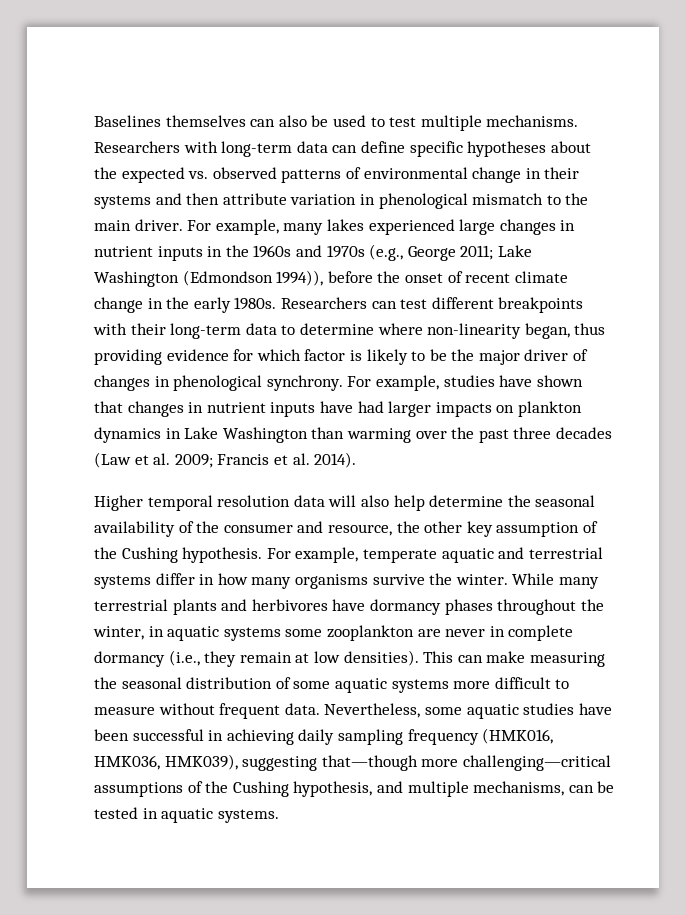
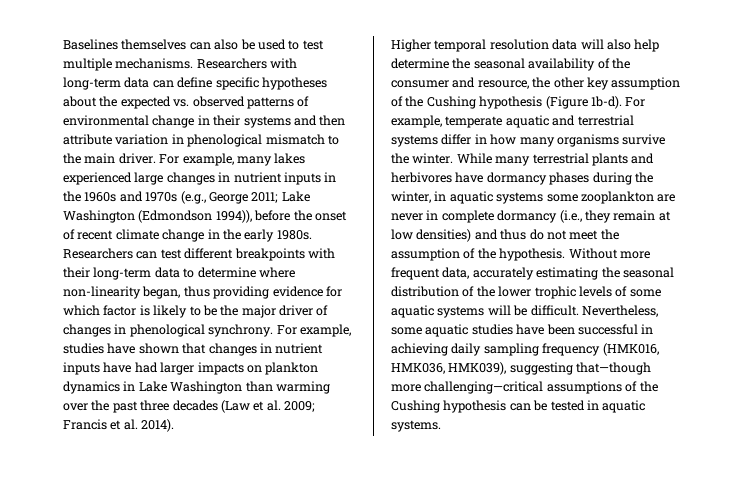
- Higher temporal resolution data will also help determine the seasonal availability of the consumer and resource, the other key assumption of the Cushing hypothesis.
+ Higher temporal resolution data will also help determine the seasonal availability of the consumer and resource, the other key assumption of the Cushing hypothesis (Figure 1b-d).
- While many terrestrial plants and herbivores have dormancy phases throughout the winter, in aquatic systems some zooplankton are never in complete dormancy (i.e., they remain at low densities). This can make measuring the seasonal distribution of some aquatic systems more difficult to measure without frequent data.
+ While many terrestrial plants and herbivores have dormancy phases during the winter, in aquatic systems some zooplankton are never in complete dormancy (i.e., they remain at low densities) and thus do not meet the assumption of the hypothesis. Without more frequent data, accurately estimating the seasonal distribution of the lower trophic levels of some aquatic systems will be difficult.
- Nevertheless, some aquatic studies have been successful in achieving daily sampling frequency (HMK016, HMK036, HMK039), suggesting that—though more challenging—critical assumptions of the Cushing hypothesis, and multiple mechanisms, can be tested in aquatic systems.
+ Nevertheless, some aquatic studies have been successful in achieving daily sampling frequency (HMK016, HMK036, HMK039), suggesting that—though more challenging—critical assumptions of the Cushing hypothesis can be tested in aquatic systems.

